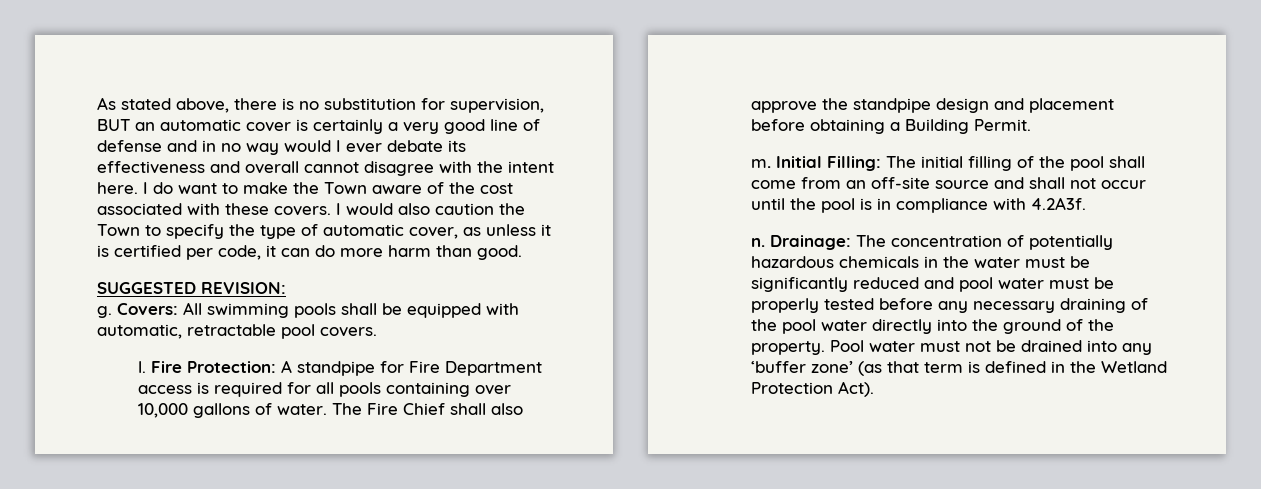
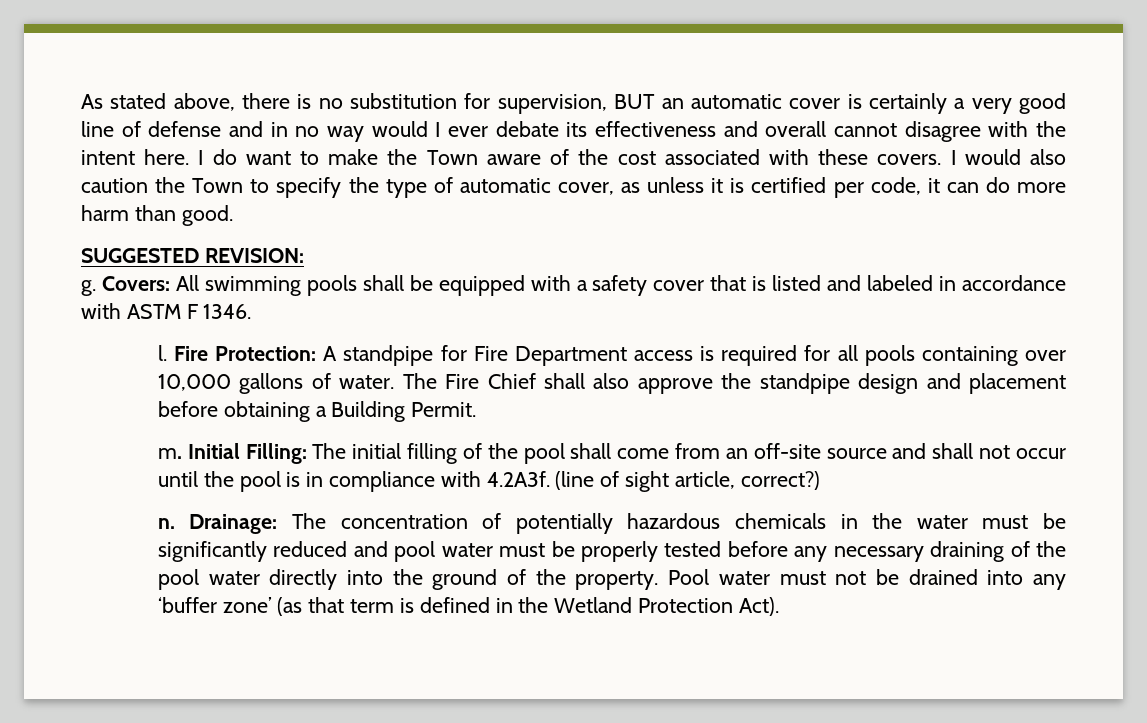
- Covers: All swimming pools shall be equipped with automatic, retractable pool covers.
+ Covers: All swimming pools shall be equipped with a safety cover that is listed and labeled in accordance with ASTM F 1346.
- Initial Filling: The initial filling of the pool shall come from an off-site source and shall not occur until the pool is in compliance with 4.2A3f.
+ Initial Filling: The initial filling of the pool shall come from an off-site source and shall not occur until the pool is in compliance with 4.2A3f. (line of sight article, correct?)

